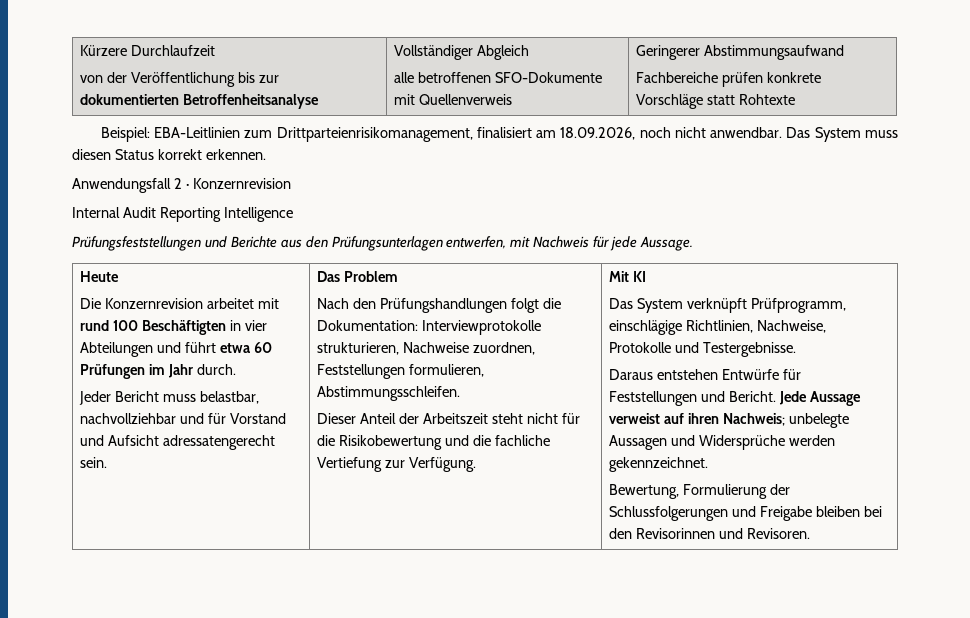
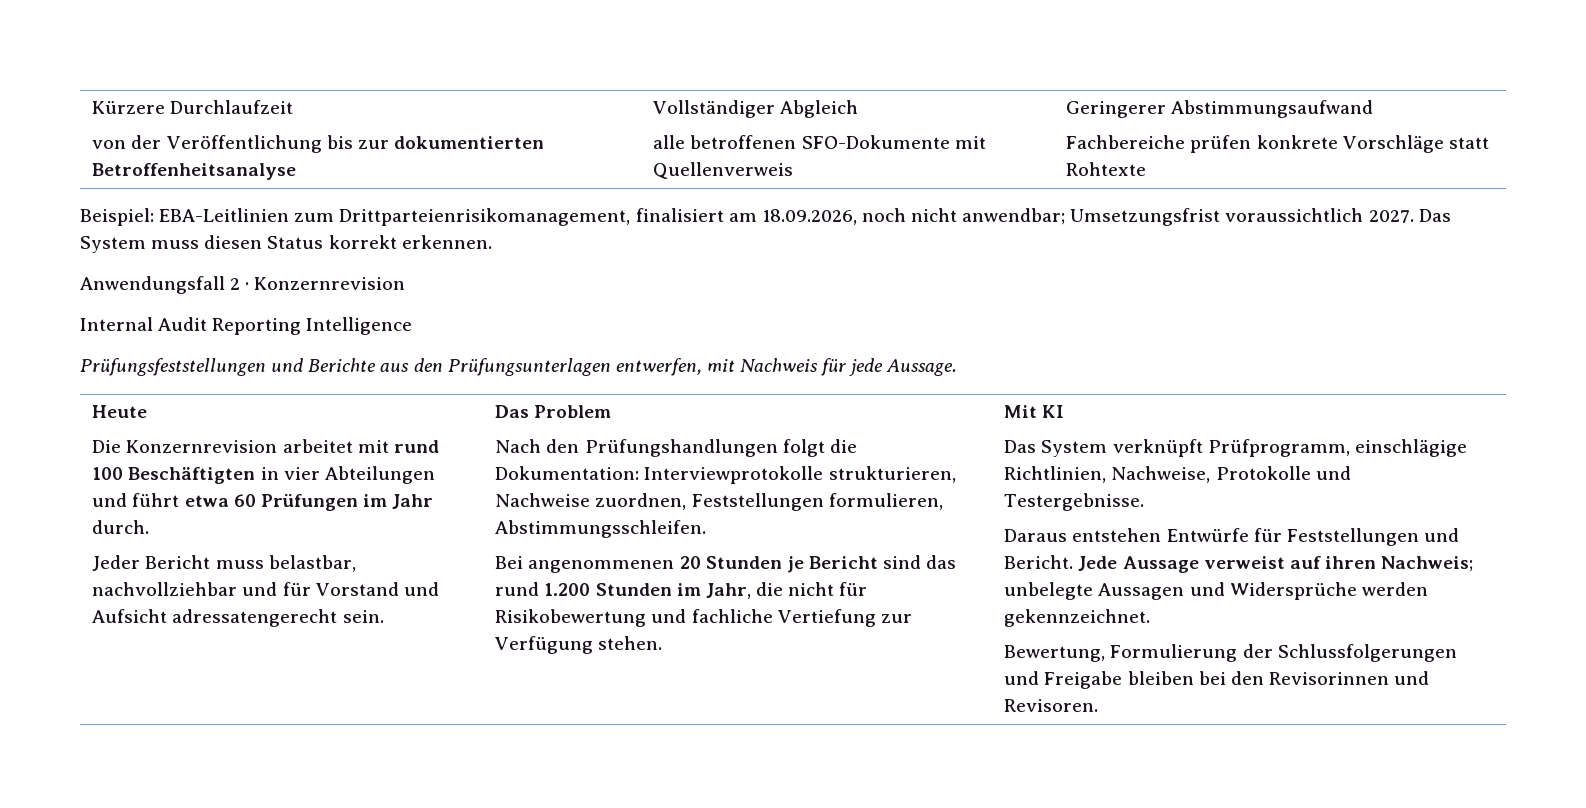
- Beispiel: EBA-Leitlinien zum Drittparteienrisikomanagement, finalisiert am 18.09.2026, noch nicht anwendbar.
+ Beispiel: EBA-Leitlinien zum Drittparteienrisikomanagement, finalisiert am 18.09.2026, noch nicht anwendbar; Umsetzungsfrist voraussichtlich 2027.
- Dieser Anteil der Arbeitszeit steht nicht für die Risikobewertung und die fachliche Vertiefung zur Verfügung.
+ Bei angenommenen 20 Stunden je Bericht sind das rund 1.200 Stunden im Jahr, die nicht für Risikobewertung und fachliche Vertiefung zur Verfügung stehen.

